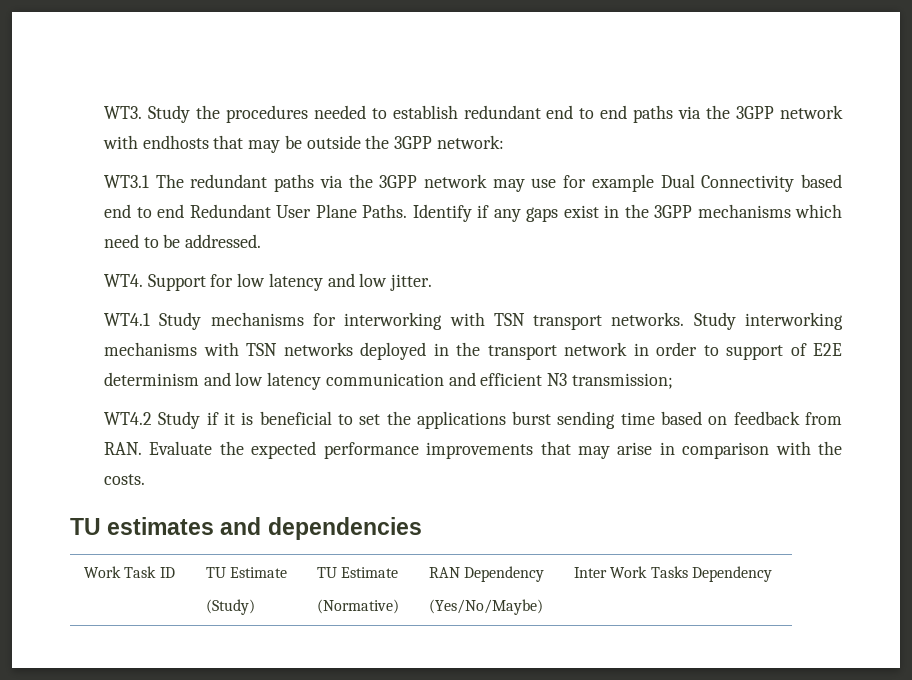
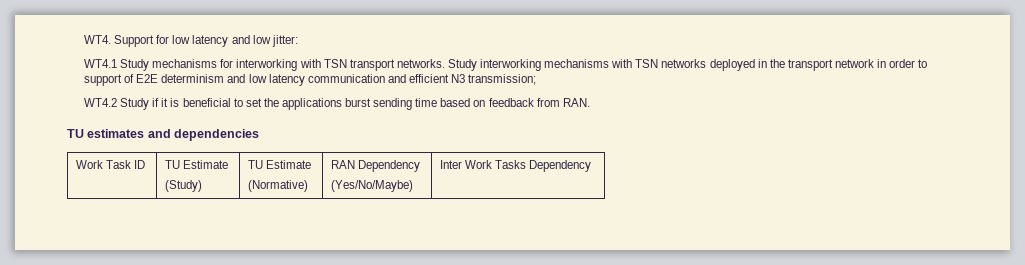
- WT3. Study the procedures needed to establish redundant end to end paths via the 3GPP network with endhosts that may be outside the 3GPP network:
- WT3.1 The redundant paths via the 3GPP network may use for example Dual Connectivity based end to end Redundant User Plane Paths. Identify if any gaps exist in the 3GPP mechanisms which need to be addressed.
- WT4. Support for low latency and low jitter.
+ WT4. Support for low latency and low jitter:
- WT4.2 Study if it is beneficial to set the applications burst sending time based on feedback from RAN. Evaluate the expected performance improvements that may arise in comparison with the costs.
+ WT4.2 Study if it is beneficial to set the applications burst sending time based on feedback from RAN.

